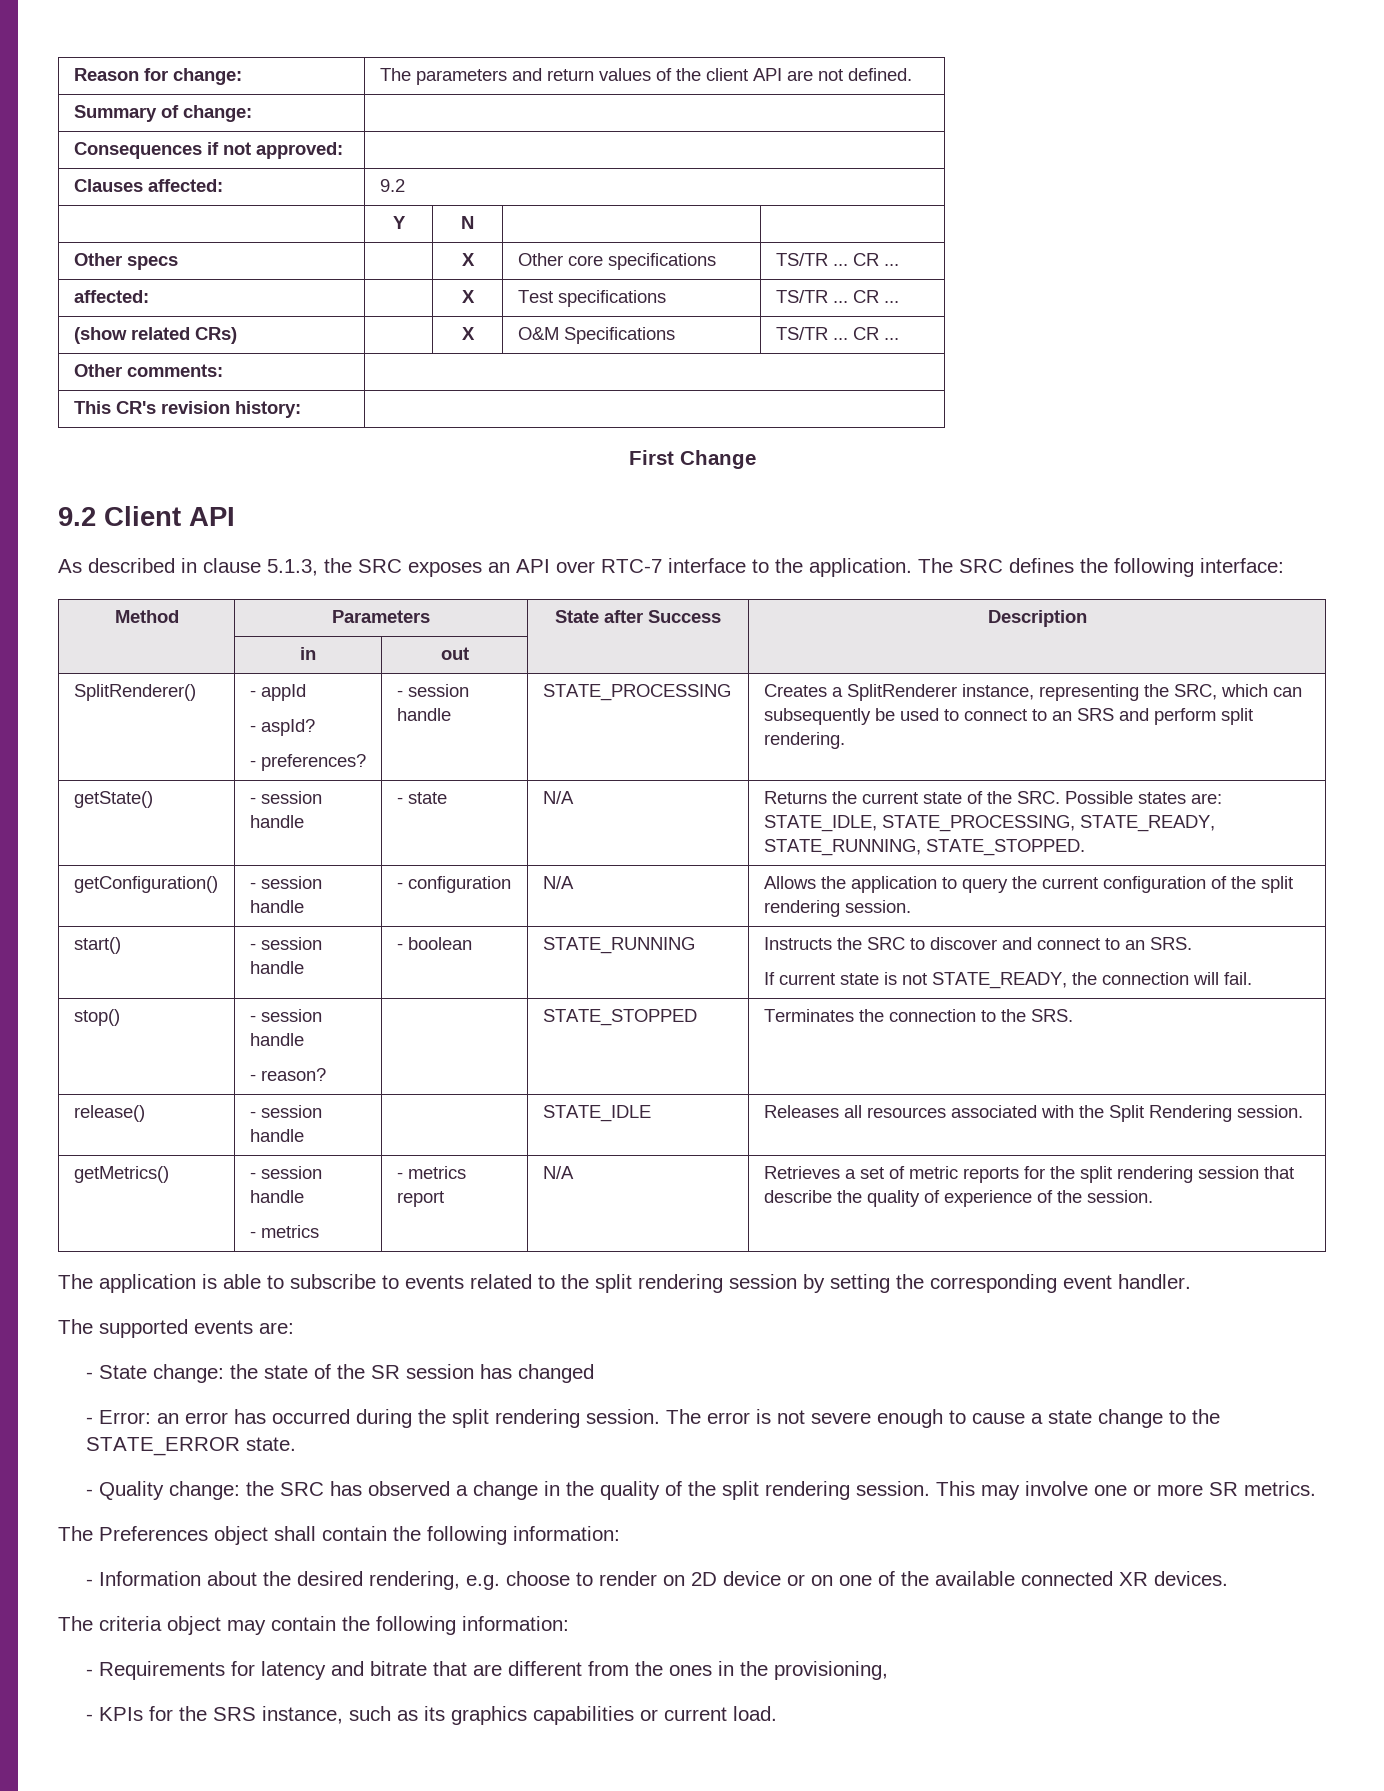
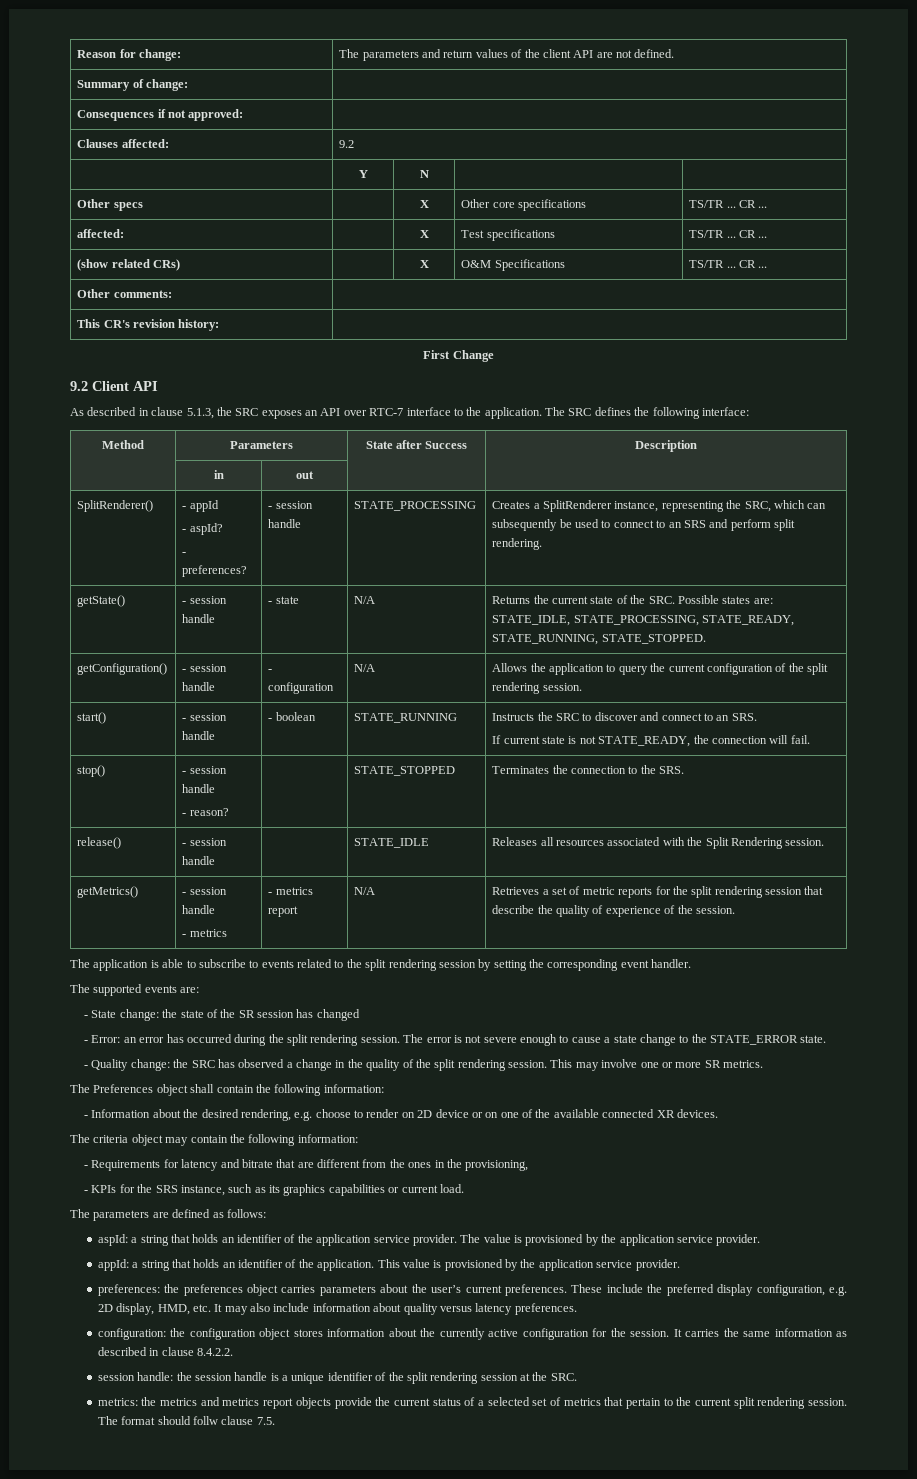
+ The parameters are defined as follows:
+ aspId: a string that holds an identifier of the application service provider. The value is provisioned by the application service provider.
+ appId: a string that holds an identifier of the application. This value is provisioned by the application service provider.
+ preferences: the preferences object carries parameters about the user’s current preferences. These include the preferred display configuration, e.g. 2D display, HMD, etc. It may also include information about quality versus latency preferences.
+ configuration: the configuration object stores information about the currently active configuration for the session. It carries the same information as described in clause 8.4.2.2.
+ session handle: the session handle is a unique identifier of the split rendering session at the SRC.
+ metrics: the metrics and metrics report objects provide the current status of a selected set of metrics that pertain to the current split rendering session. The format should follw clause 7.5.

